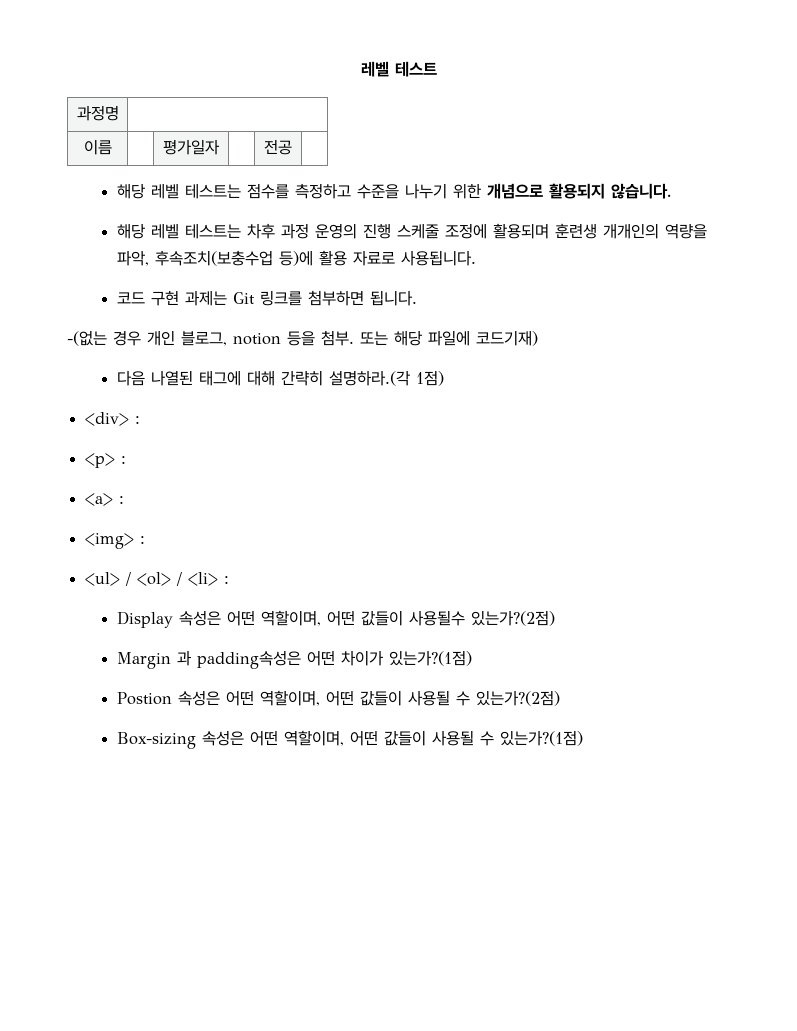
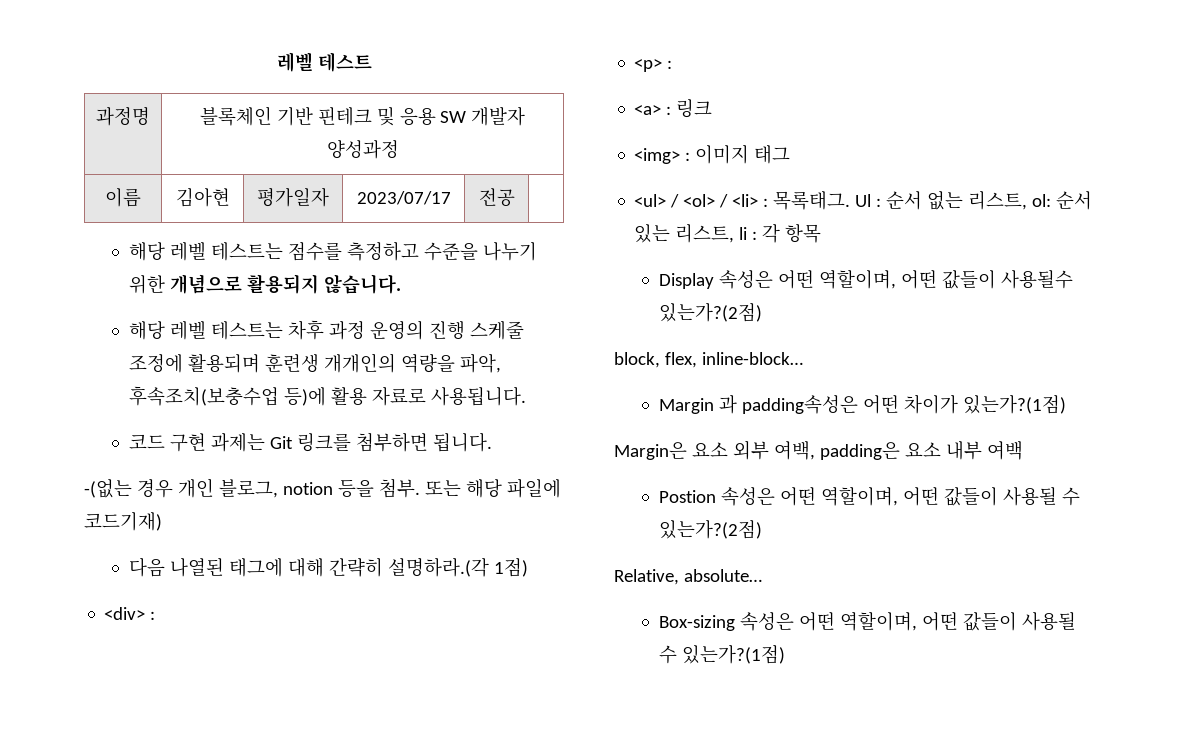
- 과정명 |
+ 과정명 | 블록체인 기반 핀테크 및 응용 SW 개발자 양성과정
- 이름 | | 평가일자 | | 전공 |
+ 이름 | 김아현 | 평가일자 | 2023/07/17 | 전공 |
- <a> :
+ <a> : 링크
- <img> :
+ <img> : 이미지 태그
- <ul> / <ol> / <li> :
+ <ul> / <ol> / <li> : 목록태그. Ul : 순서 없는 리스트, ol: 순서 있는 리스트, li : 각 항목
+ block, flex, inline-block…
+ Margin은 요소 외부 여백, padding은 요소 내부 여백
+ Relative, absolute…

